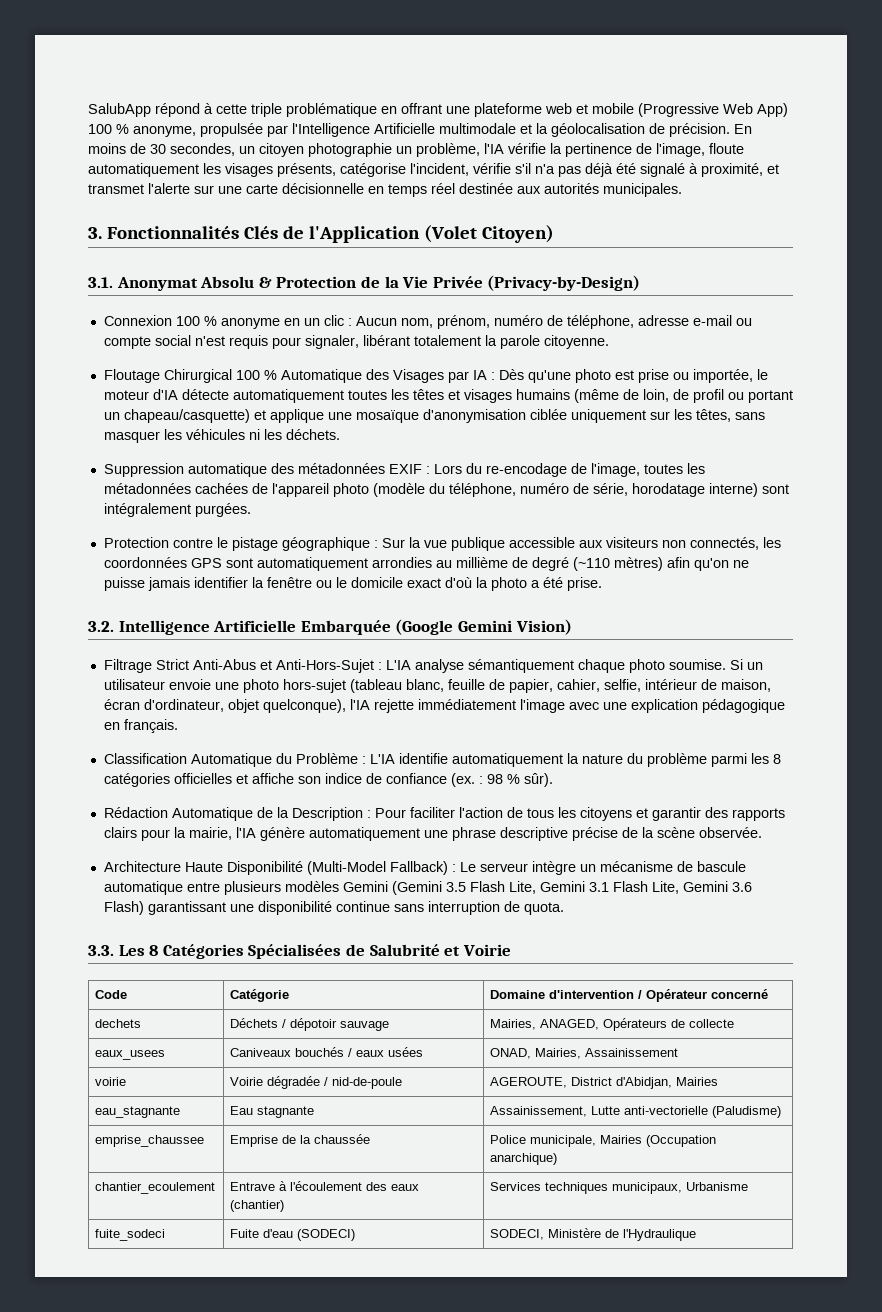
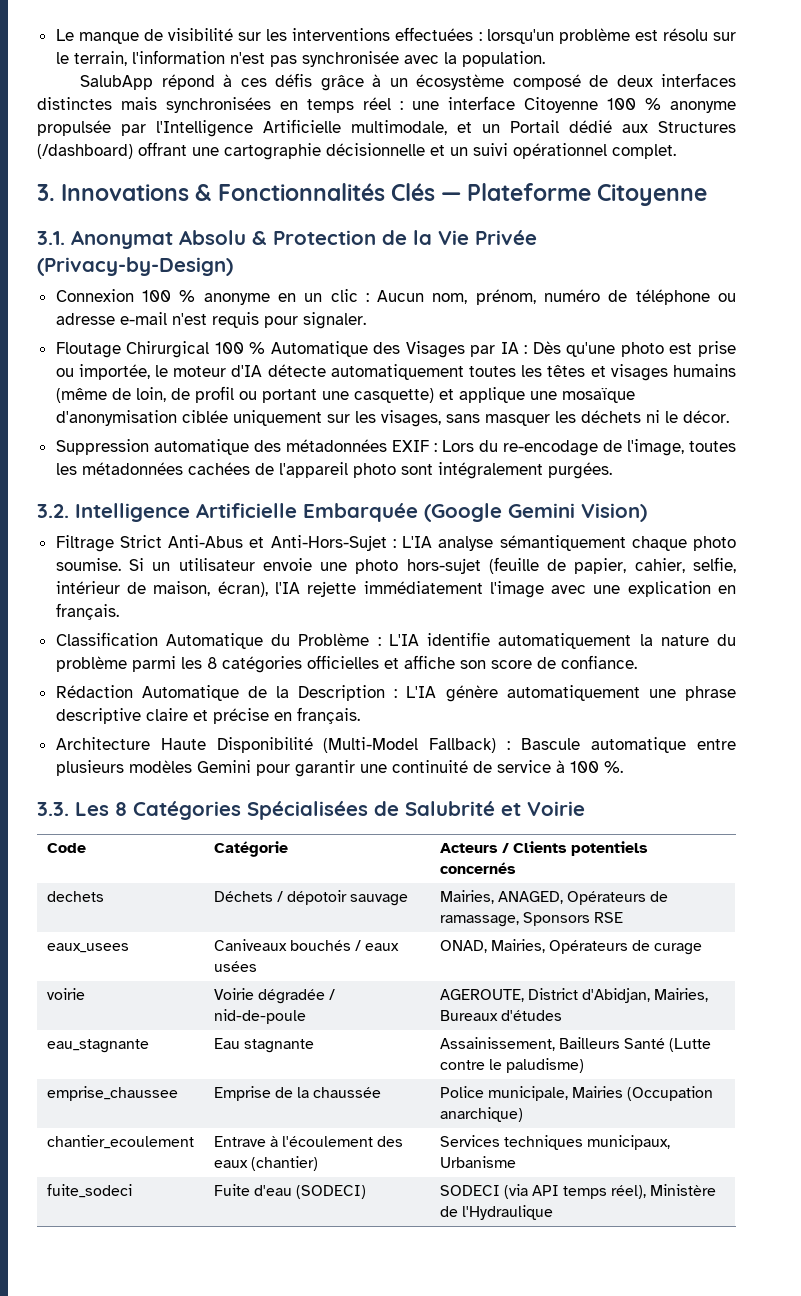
- SalubApp répond à cette triple problématique en offrant une plateforme web et mobile (Progressive Web App) 100 % anonyme, propulsée par l'Intelligence Artificielle multimodale et la géolocalisation de précision. En moins de 30 secondes, un citoyen photographie un problème, l'IA vérifie la pertinence de l'image, floute automatiquement les visages présents, catégorise l'incident, vérifie s'il n'a pas déjà été signalé à proximité, et transmet l'alerte sur une carte décisionnelle en temps réel destinée aux autorités municipales.
- 3. Fonctionnalités Clés de l'Application (Volet Citoyen)
+ Le manque de visibilité sur les interventions effectuées : lorsqu'un problème est résolu sur le terrain, l'information n'est pas synchronisée avec la population.
+ SalubApp répond à ces défis grâce à un écosystème composé de deux interfaces distinctes mais synchronisées en temps réel : une interface Citoyenne 100 % anonyme propulsée par l'Intelligence Artificielle multimodale, et un Portail dédié aux Structures (/dashboard) offrant une cartographie décisionnelle et un suivi opérationnel complet.
+ 3. Innovations & Fonctionnalités Clés — Plateforme Citoyenne
- Connexion 100 % anonyme en un clic : Aucun nom, prénom, numéro de téléphone, adresse e-mail ou compte social n'est requis pour signaler, libérant totalement la parole citoyenne.
+ Connexion 100 % anonyme en un clic : Aucun nom, prénom, numéro de téléphone ou adresse e-mail n'est requis pour signaler.
- Floutage Chirurgical 100 % Automatique des Visages par IA : Dès qu'une photo est prise ou importée, le moteur d'IA détecte automatiquement toutes les têtes et visages humains (même de loin, de profil ou portant un chapeau/casquette) et applique une mosaïque d'anonymisation ciblée uniquement sur les têtes, sans masquer les véhicules ni les déchets.
+ Floutage Chirurgical 100 % Automatique des Visages par IA : Dès qu'une photo est prise ou importée, le moteur d'IA détecte automatiquement toutes les têtes et visages humains (même de loin, de profil ou portant une casquette) et applique une mosaïque d'anonymisation ciblée uniquement sur les visages, sans masquer les déchets ni le décor.
- Suppression automatique des métadonnées EXIF : Lors du re-encodage de l'image, toutes les métadonnées cachées de l'appareil photo (modèle du téléphone, numéro de série, horodatage interne) sont intégralement purgées.
- Protection contre le pistage géographique : Sur la vue publique accessible aux visiteurs non connectés, les coordonnées GPS sont automatiquement arrondies au millième de degré (~110 mètres) afin qu'on ne puisse jamais identifier la fenêtre ou le domicile exact d'où la photo a été prise.
+ Suppression automatique des métadonnées EXIF : Lors du re-encodage de l'image, toutes les métadonnées cachées de l'appareil photo sont intégralement purgées.
- Si un utilisateur envoie une photo hors-sujet (tableau blanc, feuille de papier, cahier, selfie, intérieur de maison, écran d'ordinateur, objet quelconque), l'IA rejette immédiatement l'image avec une explication pédagogique en français.
+ Si un utilisateur envoie une photo hors-sujet (feuille de papier, cahier, selfie, intérieur de maison, écran), l'IA rejette immédiatement l'image avec une explication en français.
- Classification Automatique du Problème : L'IA identifie automatiquement la nature du problème parmi les 8 catégories officielles et affiche son indice de confiance (ex. : 98 % sûr).
+ Classification Automatique du Problème : L'IA identifie automatiquement la nature du problème parmi les 8 catégories officielles et affiche son score de confiance.
- Rédaction Automatique de la Description : Pour faciliter l'action de tous les citoyens et garantir des rapports clairs pour la mairie, l'IA génère automatiquement une phrase descriptive précise de la scène observée.
+ Rédaction Automatique de la Description : L'IA génère automatiquement une phrase descriptive claire et précise en français.
- Architecture Haute Disponibilité (Multi-Model Fallback) : Le serveur intègre un mécanisme de bascule automatique entre plusieurs modèles Gemini (Gemini 3.5 Flash Lite, Gemini 3.1 Flash Lite, Gemini 3.6 Flash) garantissant une disponibilité continue sans interruption de quota.
+ Architecture Haute Disponibilité (Multi-Model Fallback) : Bascule automatique entre plusieurs modèles Gemini pour garantir une continuité de service à 100 %.
- Code | Catégorie | Domaine d'intervention / Opérateur concerné
+ Code | Catégorie | Acteurs / Clients potentiels concernés
- dechets | Déchets / dépotoir sauvage | Mairies, ANAGED, Opérateurs de collecte
+ dechets | Déchets / dépotoir sauvage | Mairies, ANAGED, Opérateurs de ramassage, Sponsors RSE
- eaux_usees | Caniveaux bouchés / eaux usées | ONAD, Mairies, Assainissement
+ eaux_usees | Caniveaux bouchés / eaux usées | ONAD, Mairies, Opérateurs de curage
- voirie | Voirie dégradée / nid-de-poule | AGEROUTE, District d'Abidjan, Mairies
+ voirie | Voirie dégradée / nid-de-poule | AGEROUTE, District d'Abidjan, Mairies, Bureaux d'études
- eau_stagnante | Eau stagnante | Assainissement, Lutte anti-vectorielle (Paludisme)
+ eau_stagnante | Eau stagnante | Assainissement, Bailleurs Santé (Lutte contre le paludisme)
- fuite_sodeci | Fuite d'eau (SODECI) | SODECI, Ministère de l'Hydraulique
+ fuite_sodeci | Fuite d'eau (SODECI) | SODECI (via API temps réel), Ministère de l'Hydraulique

